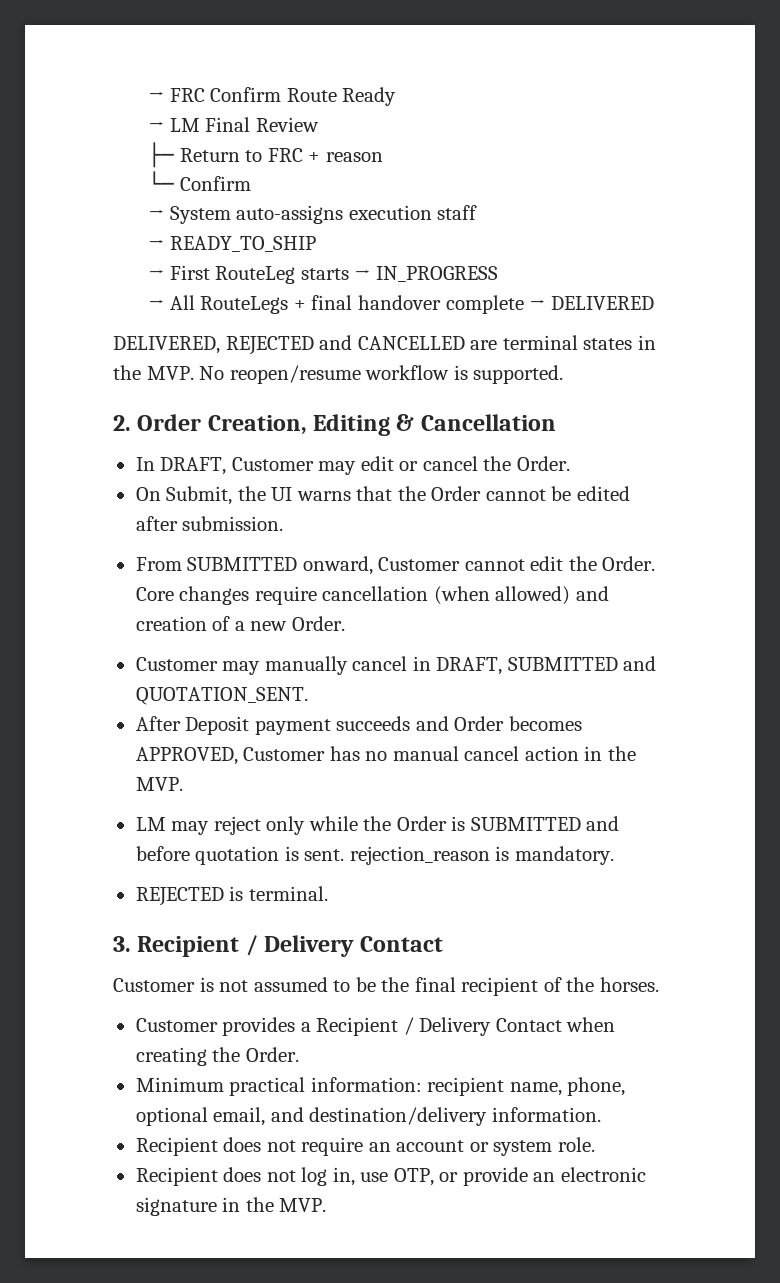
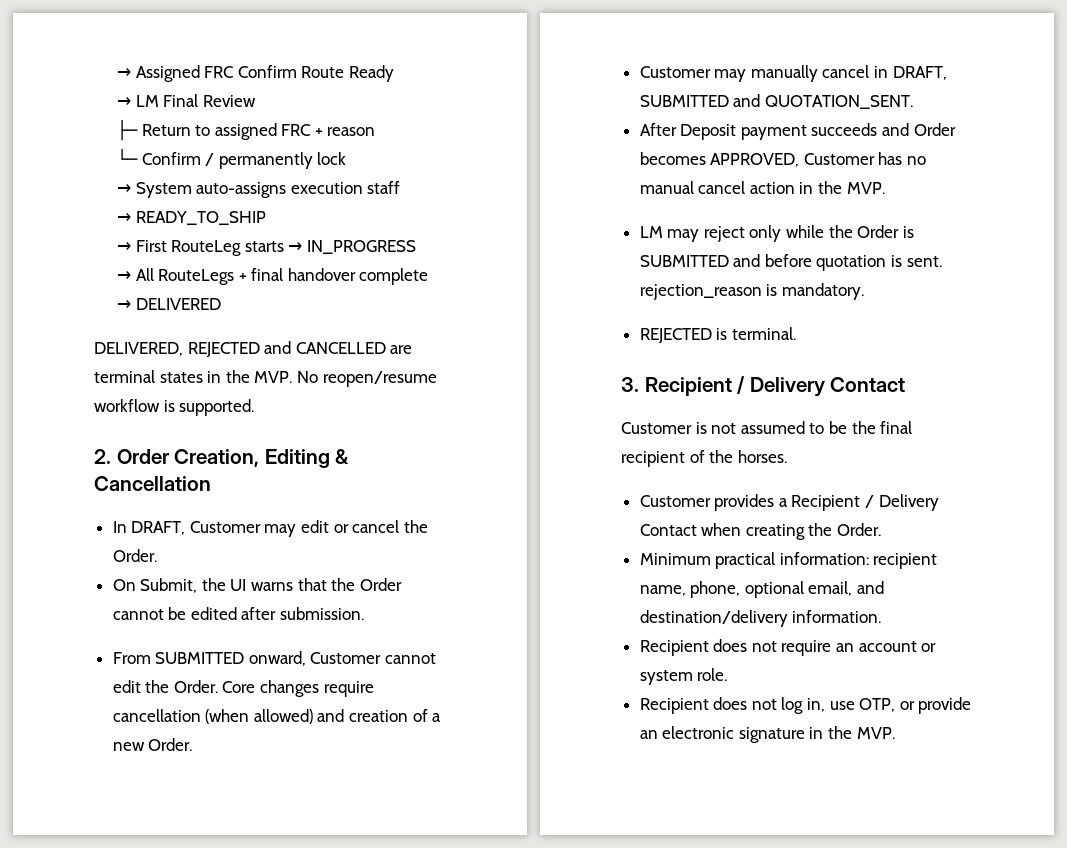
- → FRC Confirm Route Ready
+ → Assigned FRC Confirm Route Ready
- ├─ Return to FRC + reason
+ ├─ Return to assigned FRC + reason
- └─ Confirm
+ └─ Confirm / permanently lock

